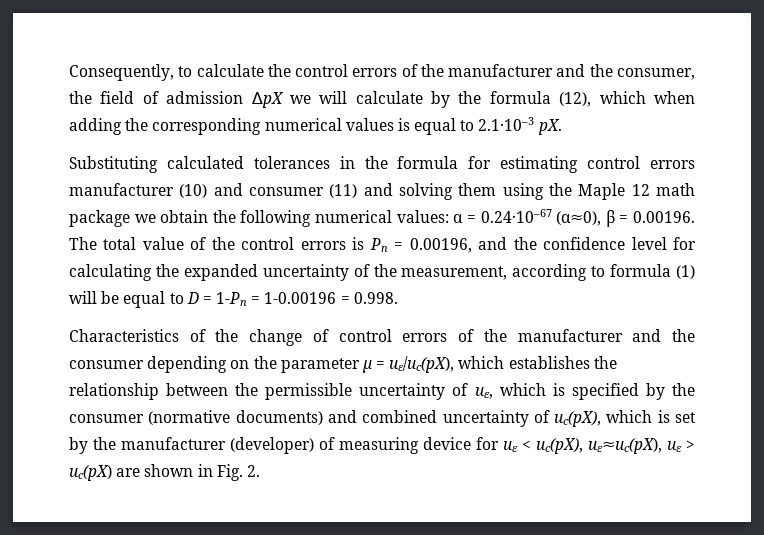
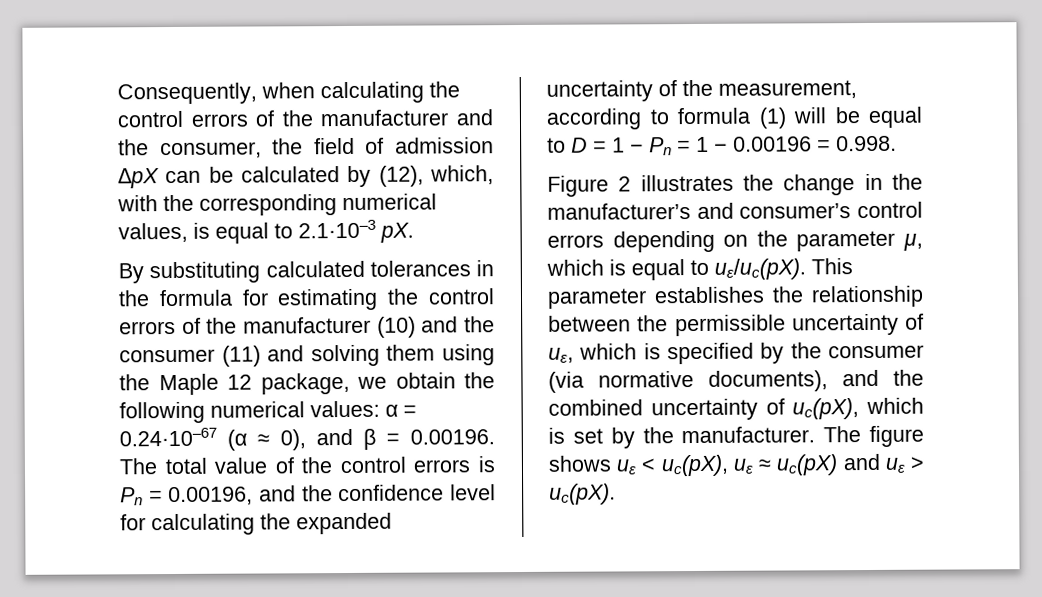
- Consequently, to calculate the control errors of the manufacturer and the consumer, the field of admission ∆pX we will calculate by the formula (12), which when adding the corresponding numerical values is equal to 2.1·10–3 pX.
+ Consequently, when calculating the control errors of the manufacturer and the consumer, the field of admission ∆pX can be calculated by (12), which, with the corresponding numerical values, is equal to 2.1·10–3 pX.
- Substituting calculated tolerances in the formula for estimating control errors manufacturer (10) and consumer (11) and solving them using the Maple 12 math package we obtain the following numerical values:
+ By substituting calculated tolerances in the formula for estimating the control errors of the manufacturer (10) and the consumer (11) and solving them using the Maple 12 package, we obtain the following numerical values:
- α = 0.24·10–67 (α≈0), β = 0.00196. The total value of the control errors is Pn = 0.00196, and the confidence level for calculating the expanded uncertainty of the measurement, according to formula (1) will be equal to D = 1-Pn = 1-0.00196 = 0.998.
- Characteristics of the change of control errors of the manufacturer and the consumer depending on the parameter μ = uε/uc(pX), which establishes the relationship between the permissible uncertainty of uε, which is specified by the consumer (normative documents) and combined uncertainty of uc(pX), which is set by the manufacturer (developer) of measuring device for uε < uc(pX), uε≈uc(pX), uε > uc(pX) are shown in Fig. 2.
+ α = 0.24·10–67 (α ≈ 0), and β = 0.00196. The total value of the control errors is Pn = 0.00196, and the confidence level for calculating the expanded uncertainty of the measurement, according to formula (1) will be equal to D = 1 − Pn = 1 − 0.00196 = 0.998.
+ Figure 2 illustrates the change in the manufacturer’s and consumer’s control errors depending on the parameter μ, which is equal to uε/uc(pX). This parameter establishes the relationship between the permissible uncertainty of uε, which is specified by the consumer (via normative documents), and the combined uncertainty of uc(pX), which is set by the manufacturer. The figure shows uε < uc(pX), uε ≈ uc(pX) and uε > uc(pX).

